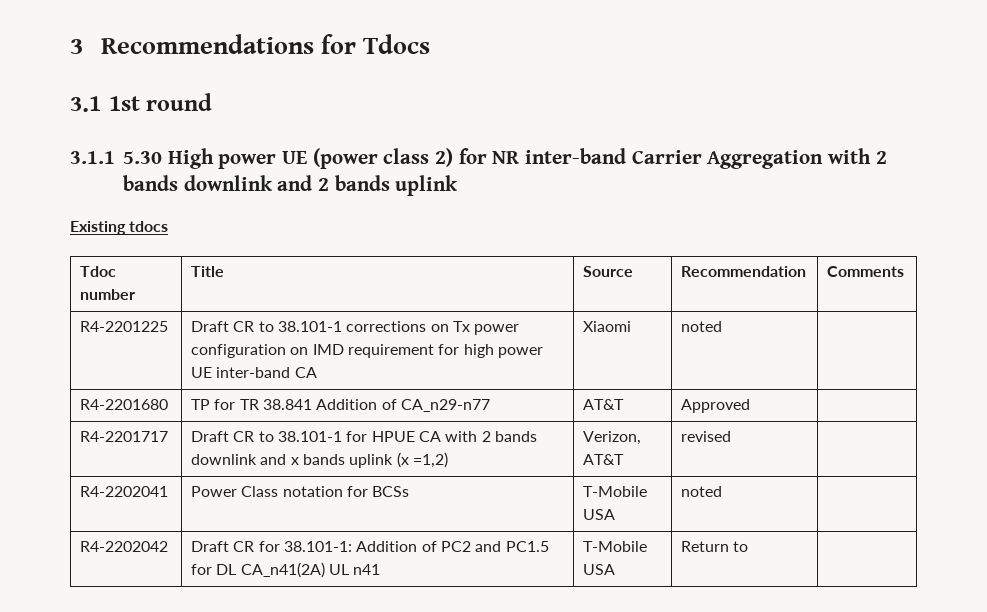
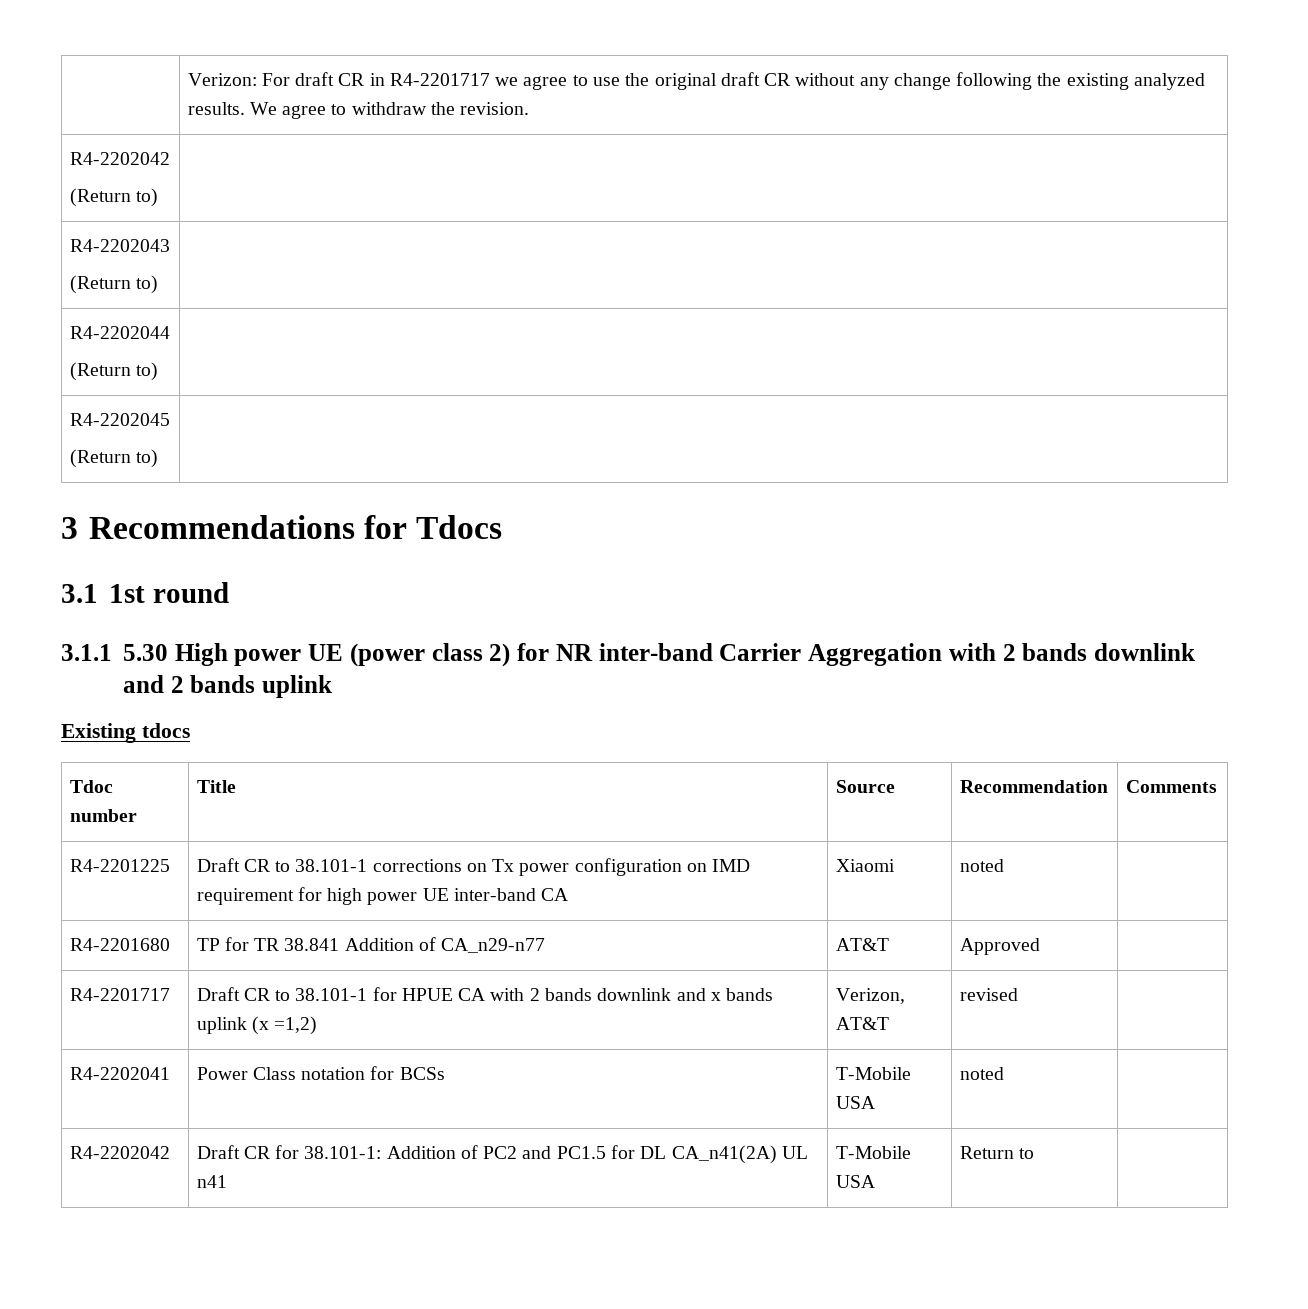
+ | Verizon: For draft CR in R4-2201717 we agree to use the original draft CR without any change following the existing analyzed results. We agree to withdraw the revision.
+ R4-2202042
+ (Return to) |
+ R4-2202043
+ (Return to) |
+ R4-2202044
+ (Return to) |
+ R4-2202045
+ (Return to) |

